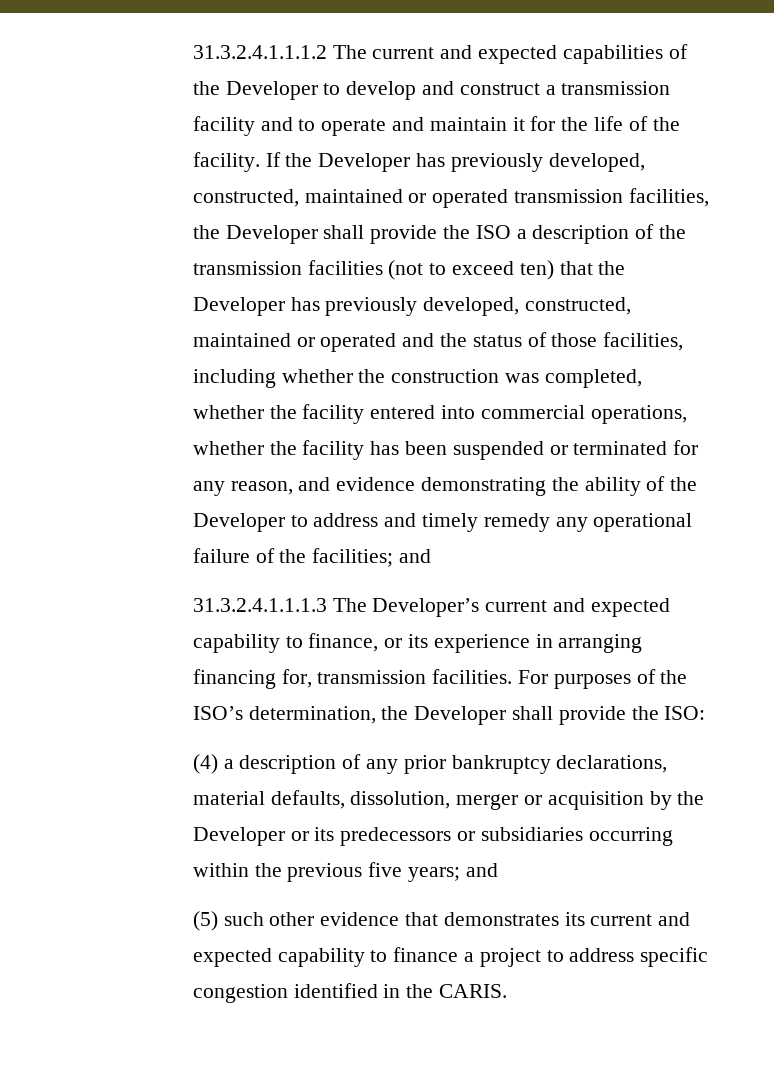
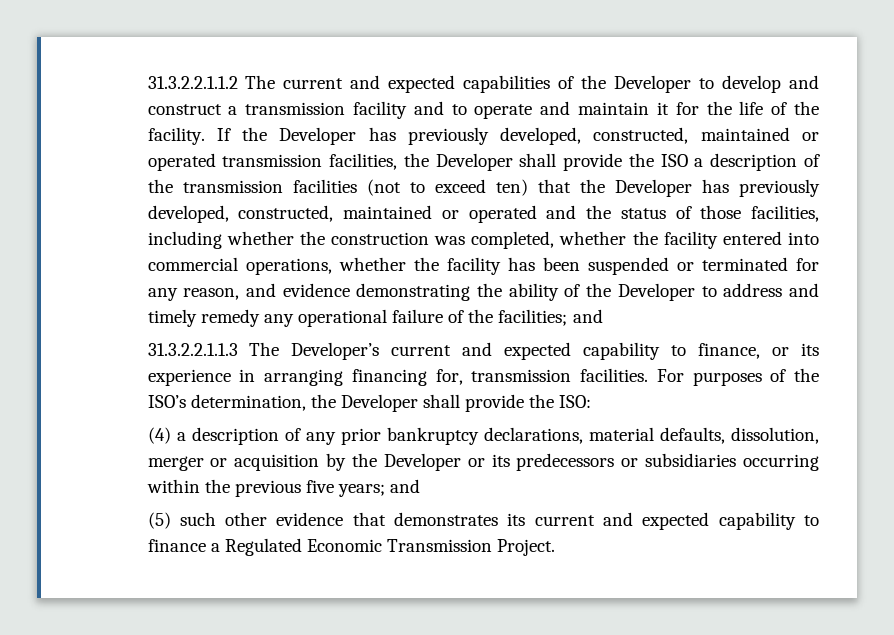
- 31.3.2.4.1.1.1.2 The current and expected capabilities of the Developer to develop and construct a transmission facility and to operate and maintain it for the life of the facility.
+ 31.3.2.2.1.1.2 The current and expected capabilities of the Developer to develop and construct a transmission facility and to operate and maintain it for the life of the facility.
- 31.3.2.4.1.1.1.3 The Developer’s current and expected capability to finance, or its experience in arranging financing for, transmission facilities.
+ 31.3.2.2.1.1.3 The Developer’s current and expected capability to finance, or its experience in arranging financing for, transmission facilities.
- (5) such other evidence that demonstrates its current and expected capability to finance a project to address specific congestion identified in the CARIS.
+ (5) such other evidence that demonstrates its current and expected capability to finance a Regulated Economic Transmission Project.

